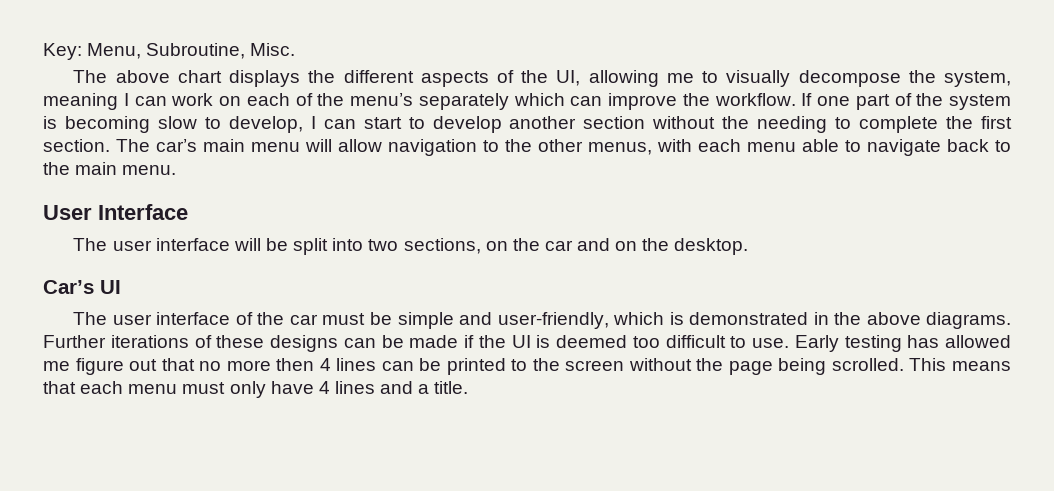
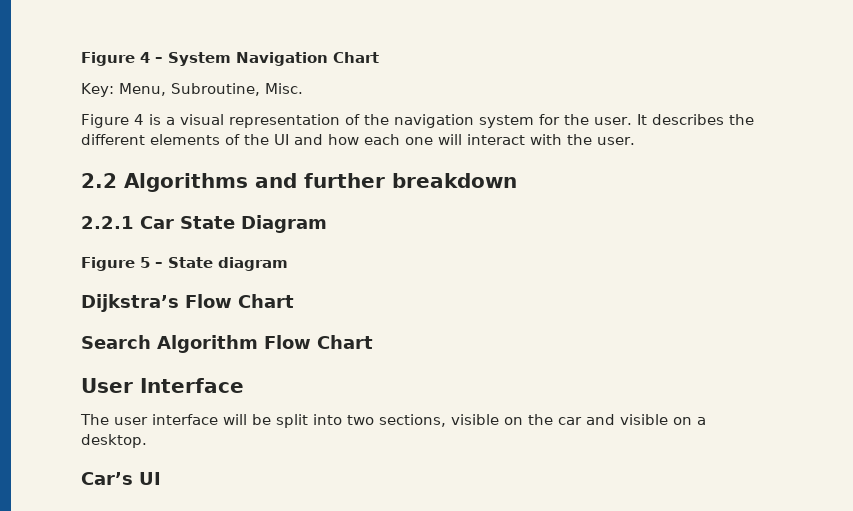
+ Figure 4 – System Navigation Chart
  Key: Menu, Subroutine, Misc.
- The above chart displays the different aspects of the UI, allowing me to visually decompose the system, meaning I can work on each of the menu’s separately which can improve the workflow. If one part of the system is becoming slow to develop, I can start to develop another section without the needing to complete the first section. The car’s main menu will allow navigation to the other menus, with each menu able to navigate back to the main menu.
+ Figure 4 is a visual representation of the navigation system for the user. It describes the different elements of the UI and how each one will interact with the user.
+ 2.2 Algorithms and further breakdown
+ 2.2.1 Car State Diagram
+ Figure 5 – State diagram
+ Dijkstra’s Flow Chart
+ Search Algorithm Flow Chart
- The user interface will be split into two sections, on the car and on the desktop.
+ The user interface will be split into two sections, visible on the car and visible on a desktop.
- The user interface of the car must be simple and user-friendly, which is demonstrated in the above diagrams. Further iterations of these designs can be made if the UI is deemed too difficult to use. Early testing has allowed me figure out that no more then 4 lines can be printed to the screen without the page being scrolled. This means that each menu must only have 4 lines and a title.

